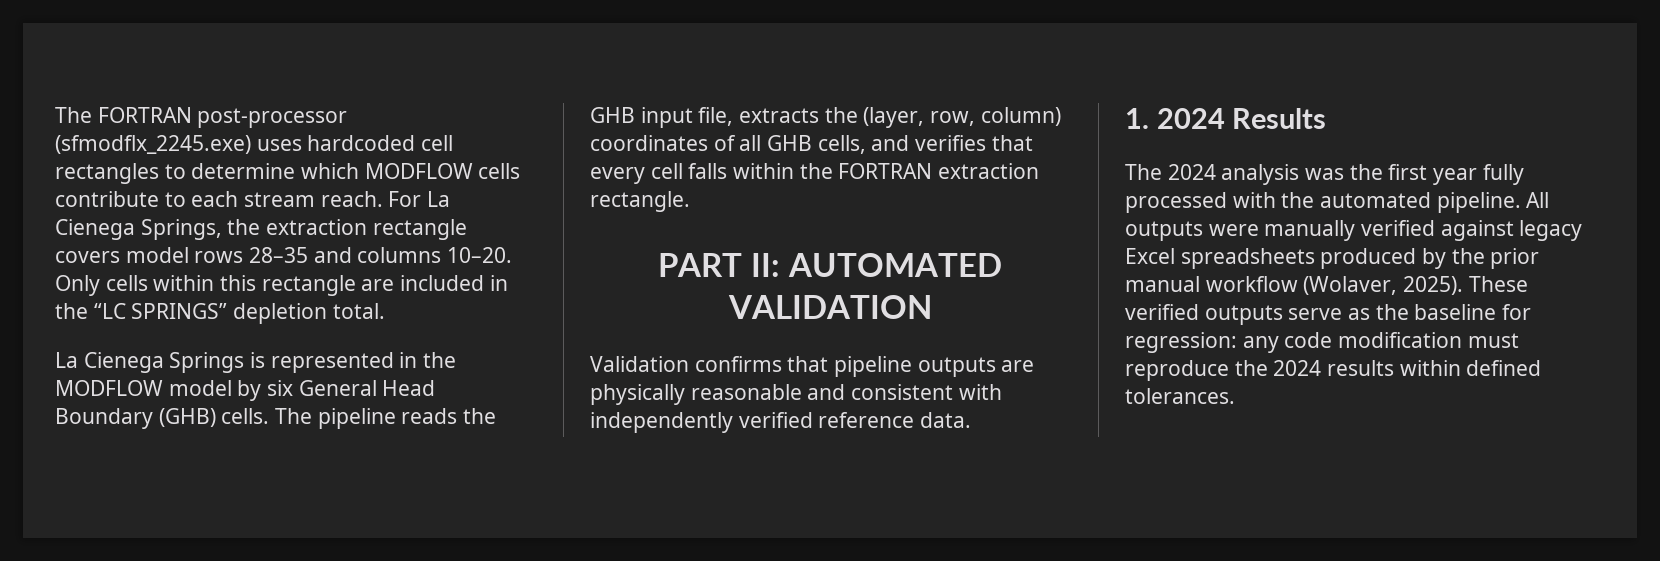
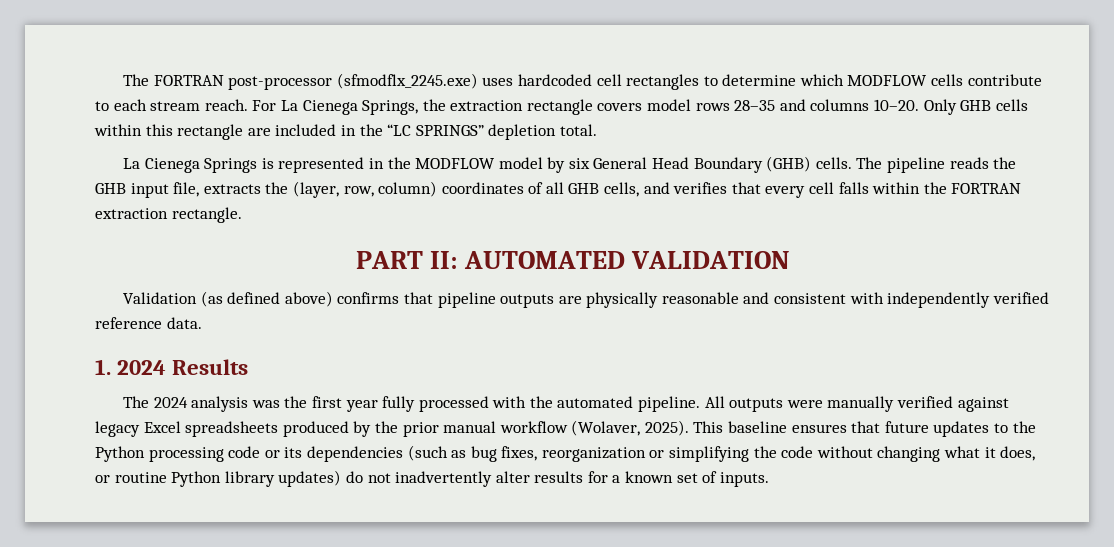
- Only cells within this rectangle are included in the “LC SPRINGS” depletion total.
+ Only GHB cells within this rectangle are included in the “LC SPRINGS” depletion total.
- Validation confirms that pipeline outputs are physically reasonable and consistent with independently verified reference data.
+ Validation (as defined above) confirms that pipeline outputs are physically reasonable and consistent with independently verified reference data.
- These verified outputs serve as the baseline for regression: any code modification must reproduce the 2024 results within defined tolerances.
+ This baseline ensures that future updates to the Python processing code or its dependencies (such as bug fixes, reorganization or simplifying the code without changing what it does, or routine Python library updates) do not inadvertently alter results for a known set of inputs.

